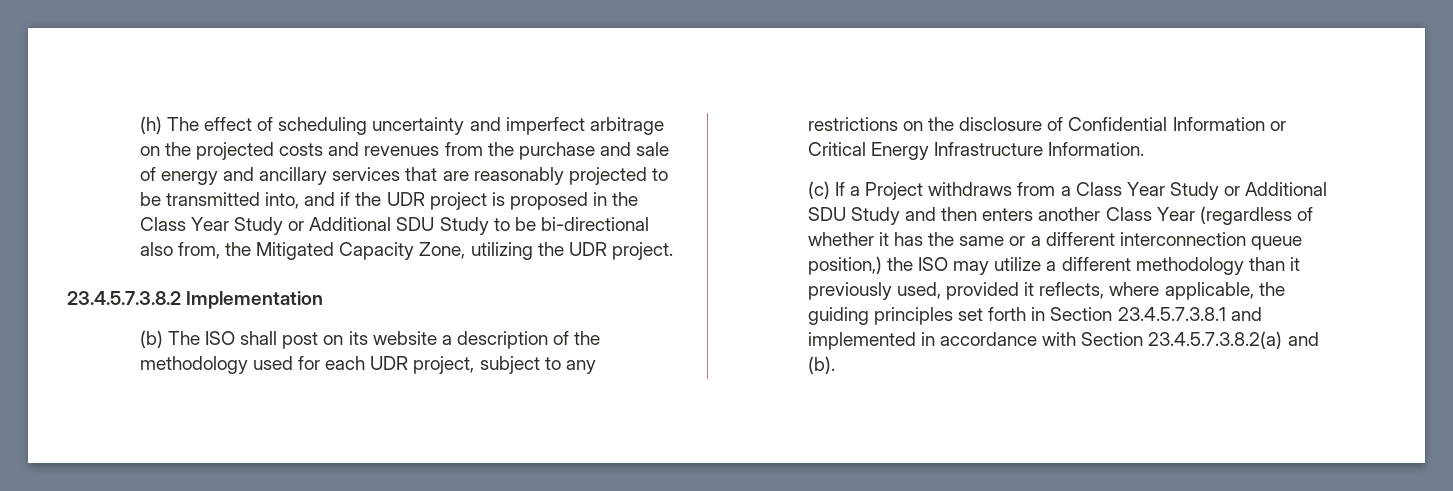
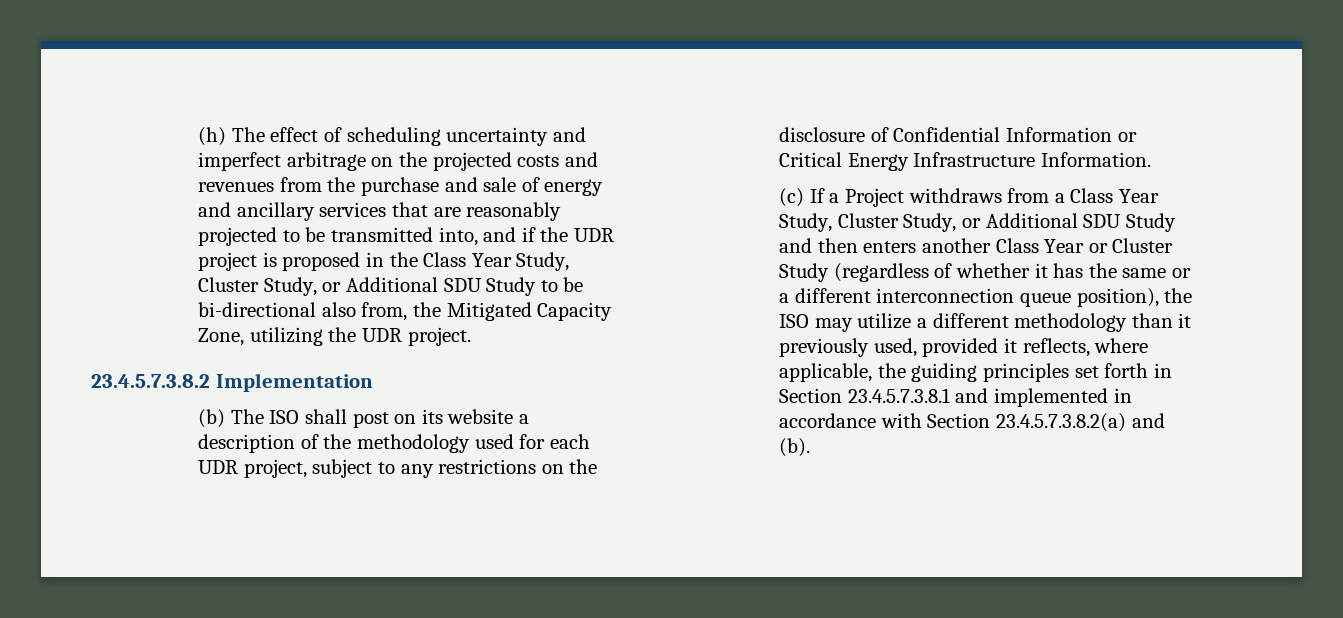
- (h) The effect of scheduling uncertainty and imperfect arbitrage on the projected costs and revenues from the purchase and sale of energy and ancillary services that are reasonably projected to be transmitted into, and if the UDR project is proposed in the Class Year Study or Additional SDU Study to be bi-directional also from, the Mitigated Capacity Zone, utilizing the UDR project.
+ (h) The effect of scheduling uncertainty and imperfect arbitrage on the projected costs and revenues from the purchase and sale of energy and ancillary services that are reasonably projected to be transmitted into, and if the UDR project is proposed in the Class Year Study, Cluster Study, or Additional SDU Study to be bi-directional also from, the Mitigated Capacity Zone, utilizing the UDR project.
- (c) If a Project withdraws from a Class Year Study or Additional SDU Study and then enters another Class Year (regardless of whether it has the same or a different interconnection queue position,) the ISO may utilize a different methodology than it previously used, provided it reflects, where applicable, the guiding principles set forth in Section 23.4.5.7.3.8.1 and implemented in accordance with Section 23.4.5.7.3.8.2(a) and (b).
+ (c) If a Project withdraws from a Class Year Study, Cluster Study, or Additional SDU Study and then enters another Class Year or Cluster Study (regardless of whether it has the same or a different interconnection queue position), the ISO may utilize a different methodology than it previously used, provided it reflects, where applicable, the guiding principles set forth in Section 23.4.5.7.3.8.1 and implemented in accordance with Section 23.4.5.7.3.8.2(a) and (b).

